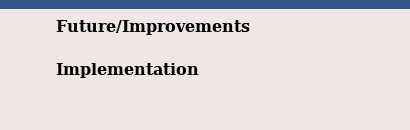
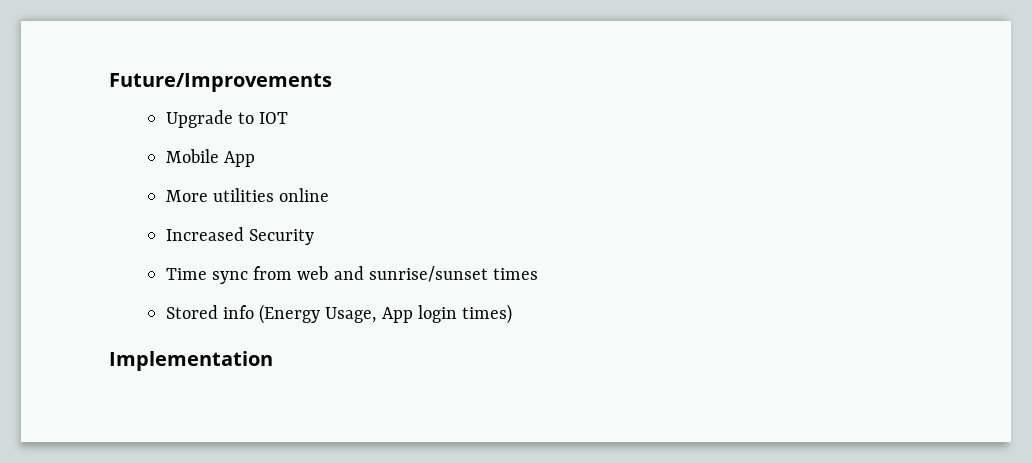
+ Upgrade to IOT
+ Mobile App
+ More utilities online
+ Increased Security
+ Time sync from web and sunrise/sunset times
+ Stored info (Energy Usage, App login times)

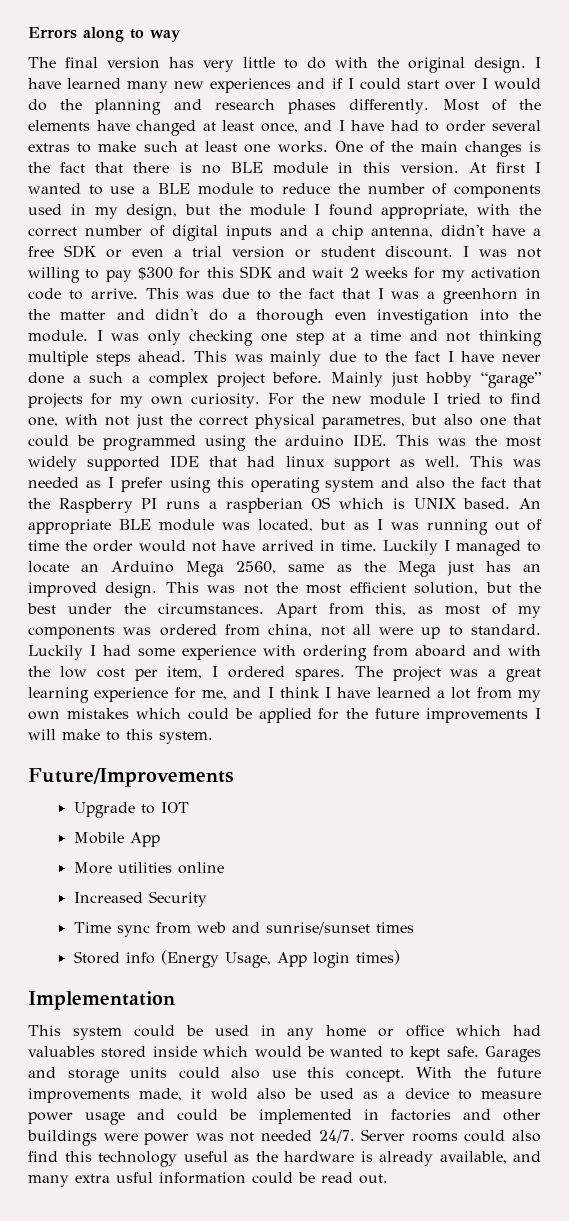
+ Errors along to way
+ The final version has very little to do with the original design. I have learned many new experiences and if I could start over I would do the planning and research phases differently. Most of the elements have changed at least once, and I have had to order several extras to make such at least one works. One of the main changes is the fact that there is no BLE module in this version. At first I wanted to use a BLE module to reduce the number of components used in my design, but the module I found appropriate, with the correct number of digital inputs and a chip antenna, didn't have a free SDK or even a trial version or student discount. I was not willing to pay $300 for this SDK and wait 2 weeks for my activation code to arrive. This was due to the fact that I was a greenhorn in the matter and didn't do a thorough even investigation into the module. I was only checking one step at a time and not thinking multiple steps ahead. This was mainly due to the fact I have never done a such a complex project before. Mainly just hobby “garage” projects for my own curiosity. For the new module I tried to find one, with not just the correct physical parametres, but also one that could be programmed using the arduino IDE. This was the most widely supported IDE that had linux support as well. This was needed as I prefer using this operating system and also the fact that the Raspberry PI runs a raspberian OS which is UNIX based. An appropriate BLE module was located, but as I was running out of time the order would not have arrived in time. Luckily I managed to locate an Arduino Mega 2560, same as the Mega just has an improved design. This was not the most efficient solution, but the best under the circumstances. Apart from this, as most of my components was ordered from china, not all were up to standard. Luckily I had some experience with ordering from aboard and with the low cost per item, I ordered spares. The project was a great learning experience for me, and I think I have learned a lot from my own mistakes which could be applied for the future improvements I will make to this system.
+ This system could be used in any home or office which had valuables stored inside which would be wanted to kept safe. Garages and storage units could also use this concept. With the future improvements made, it wold also be used as a device to measure power usage and could be implemented in factories and other buildings were power was not needed 24/7. Server rooms could also find this technology useful as the hardware is already available, and many extra usful information could be read out.

